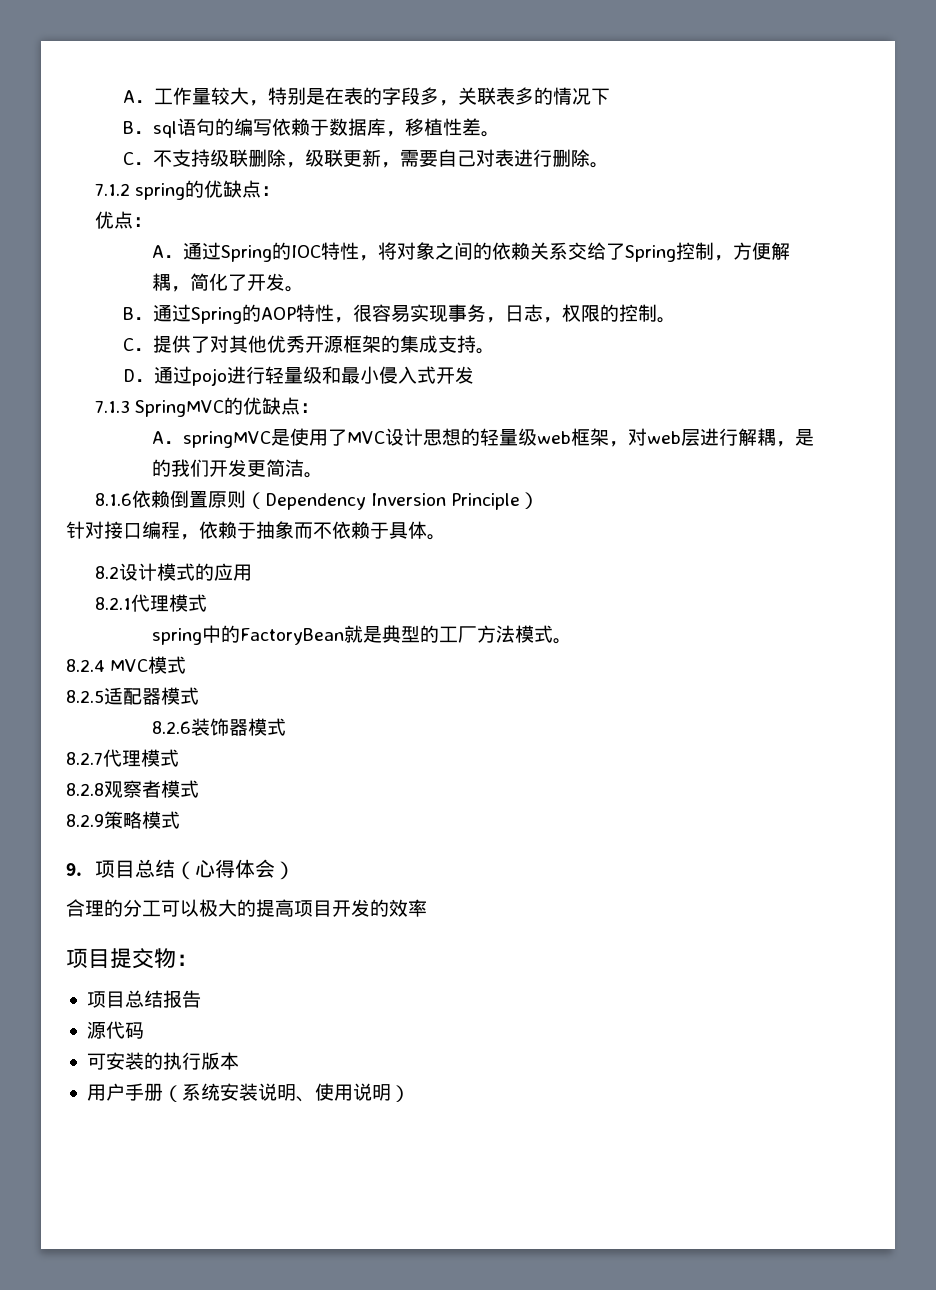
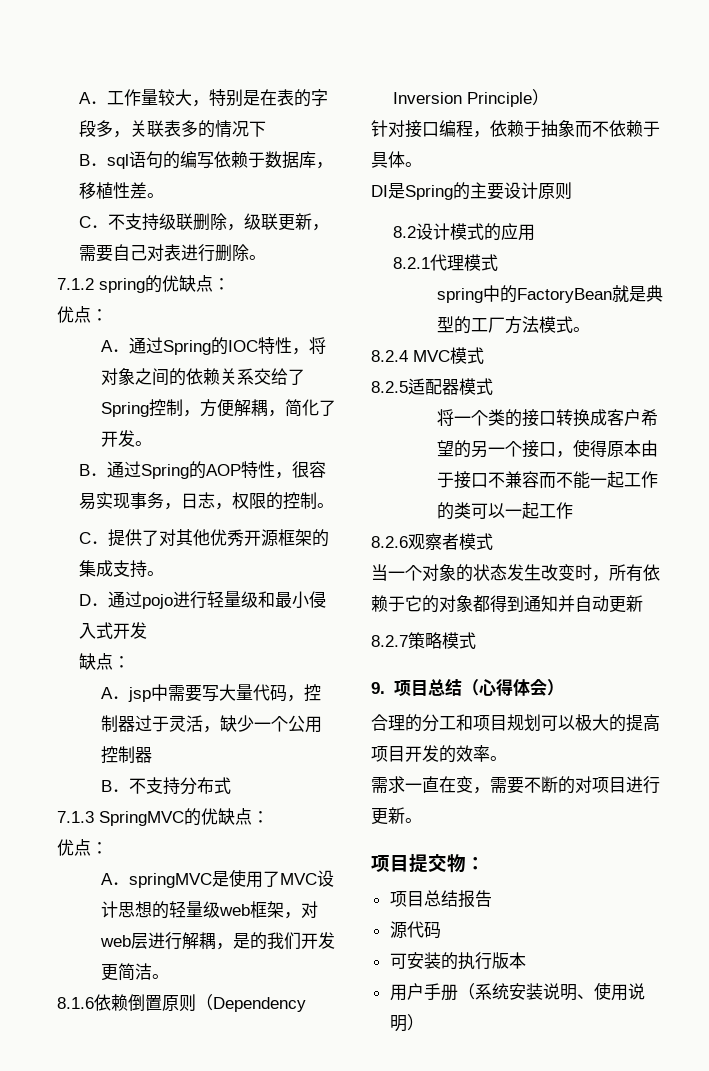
  D．通过pojo进行轻量级和最小侵入式开发
+ 缺点：
+ A．jsp中需要写大量代码，控制器过于灵活，缺少一个公用控制器
+ B．不支持分布式
  7.1.3 SpringMVC的优缺点：
+ 优点：
+ DI是Spring的主要设计原则
- 8.2.6装饰器模式
- 8.2.7代理模式
- 8.2.8观察者模式
- 8.2.9策略模式
+ 将一个类的接口转换成客户希望的另一个接口，使得原本由于接口不兼容而不能一起工作的类可以一起工作
+ 8.2.6观察者模式
+ 当一个对象的状态发生改变时，所有依赖于它的对象都得到通知并自动更新
+ 8.2.7策略模式
- 合理的分工可以极大的提高项目开发的效率
+ 合理的分工和项目规划可以极大的提高项目开发的效率。
+ 需求一直在变，需要不断的对项目进行更新。

